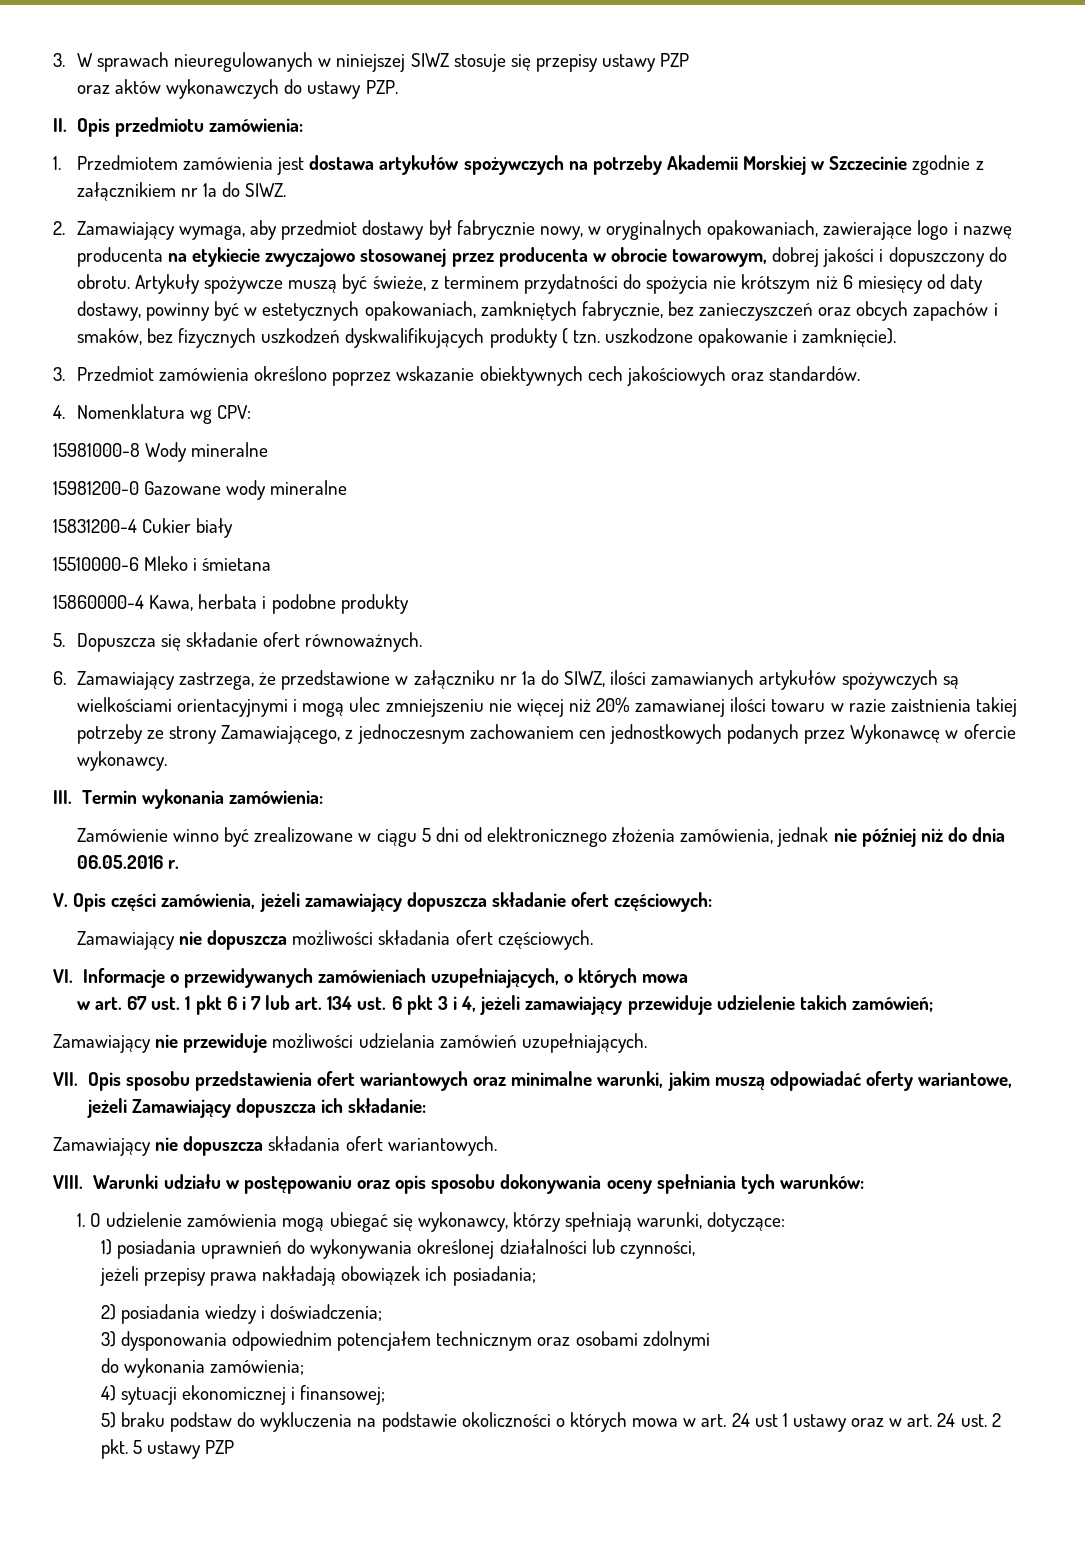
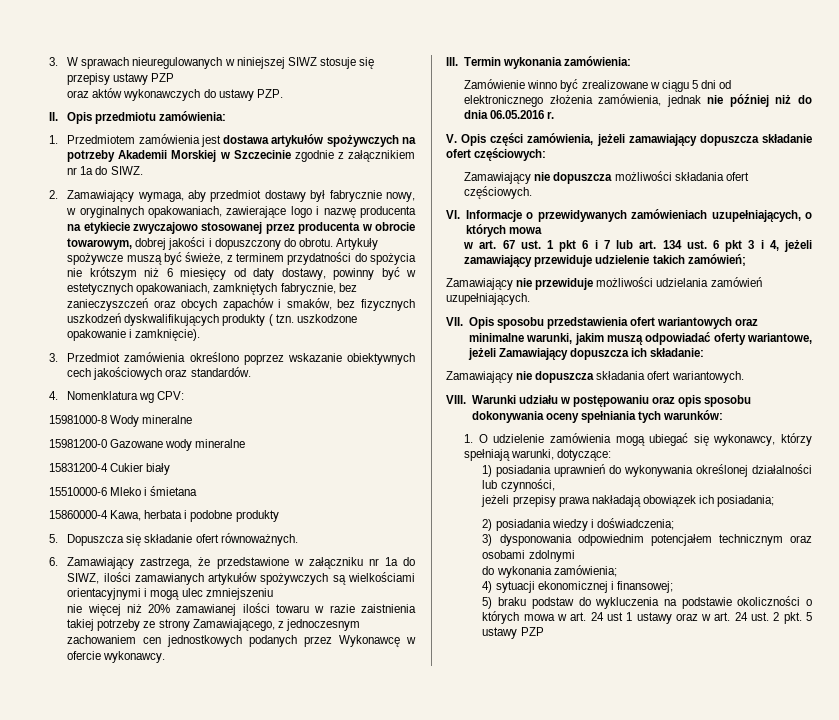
- 6. Zamawiający zastrzega, że przedstawione w załączniku nr 1a do SIWZ, ilości zamawianych artykułów spożywczych są wielkościami orientacyjnymi i mogą ulec zmniejszeniu nie więcej niż 20% zamawianej ilości towaru w razie zaistnienia takiej potrzeby ze strony Zamawiającego, z jednoczesnym zachowaniem cen jednostkowych podanych przez Wykonawcę w ofercie wykonawcy.
+ 6. Zamawiający zastrzega, że przedstawione w załączniku nr 1a do SIWZ, ilości zamawianych artykułów spożywczych są wielkościami orientacyjnymi i mogą ulec zmniejszeniu
+ nie więcej niż 20% zamawianej ilości towaru w razie zaistnienia takiej potrzeby ze strony Zamawiającego, z jednoczesnym zachowaniem cen jednostkowych podanych przez Wykonawcę w ofercie wykonawcy.

